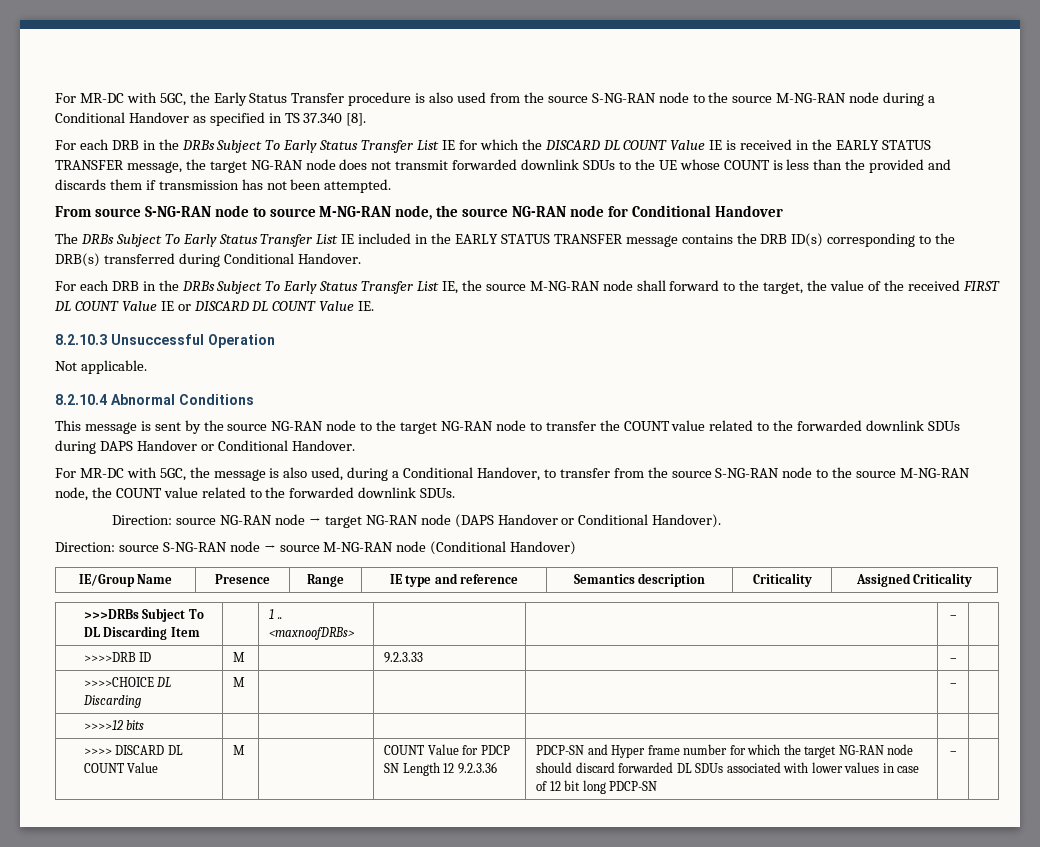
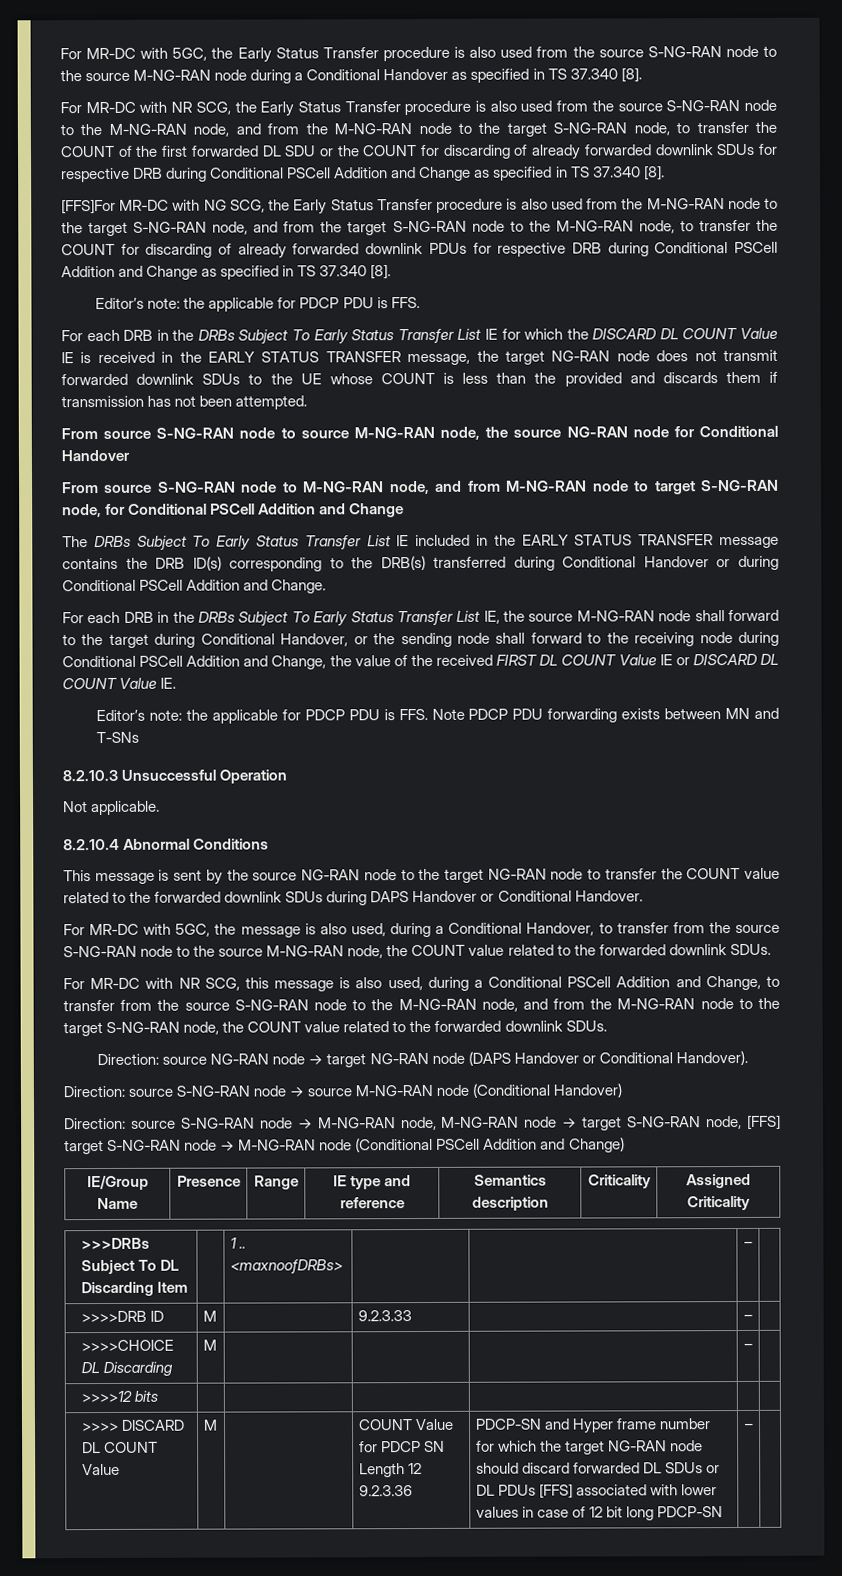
+ For MR-DC with NR SCG, the Early Status Transfer procedure is also used from the source S-NG-RAN node to the M-NG-RAN node, and from the M-NG-RAN node to the target S-NG-RAN node, to transfer the COUNT of the first forwarded DL SDU or the COUNT for discarding of already forwarded downlink SDUs for respective DRB during Conditional PSCell Addition and Change as specified in TS 37.340 [8].
+ [FFS]For MR-DC with NG SCG, the Early Status Transfer procedure is also used from the M-NG-RAN node to the target S-NG-RAN node, and from the target S-NG-RAN node to the M-NG-RAN node, to transfer the COUNT for discarding of already forwarded downlink PDUs for respective DRB during Conditional PSCell Addition and Change as specified in TS 37.340 [8].
+ Editor’s note: the applicable for PDCP PDU is FFS.
+ From source S-NG-RAN node to M-NG-RAN node, and from M-NG-RAN node to target S-NG-RAN node, for Conditional PSCell Addition and Change
- The DRBs Subject To Early Status Transfer List IE included in the EARLY STATUS TRANSFER message contains the DRB ID(s) corresponding to the DRB(s) transferred during Conditional Handover.
+ The DRBs Subject To Early Status Transfer List IE included in the EARLY STATUS TRANSFER message contains the DRB ID(s) corresponding to the DRB(s) transferred during Conditional Handover or during Conditional PSCell Addition and Change.
- For each DRB in the DRBs Subject To Early Status Transfer List IE, the source M-NG-RAN node shall forward to the target, the value of the received FIRST DL COUNT Value IE or DISCARD DL COUNT Value IE.
+ For each DRB in the DRBs Subject To Early Status Transfer List IE, the source M-NG-RAN node shall forward to the target during Conditional Handover, or the sending node shall forward to the receiving node during Conditional PSCell Addition and Change, the value of the received FIRST DL COUNT Value IE or DISCARD DL COUNT Value IE.
+ Editor’s note: the applicable for PDCP PDU is FFS. Note PDCP PDU forwarding exists between MN and T-SNs
+ For MR-DC with NR SCG, this message is also used, during a Conditional PSCell Addition and Change, to transfer from the source S-NG-RAN node to the M-NG-RAN node, and from the M-NG-RAN node to the target S-NG-RAN node, the COUNT value related to the forwarded downlink SDUs.
+ Direction: source S-NG-RAN node → M-NG-RAN node, M-NG-RAN node → target S-NG-RAN node, [FFS] target S-NG-RAN node → M-NG-RAN node (Conditional PSCell Addition and Change)
- PDCP-SN and Hyper frame number for which the target NG-RAN node should discard forwarded DL SDUs associated with lower values in case of 12 bit long PDCP-SN
+ PDCP-SN and Hyper frame number for which the target NG-RAN node should discard forwarded DL SDUs or DL PDUs [FFS] associated with lower values in case of 12 bit long PDCP-SN

